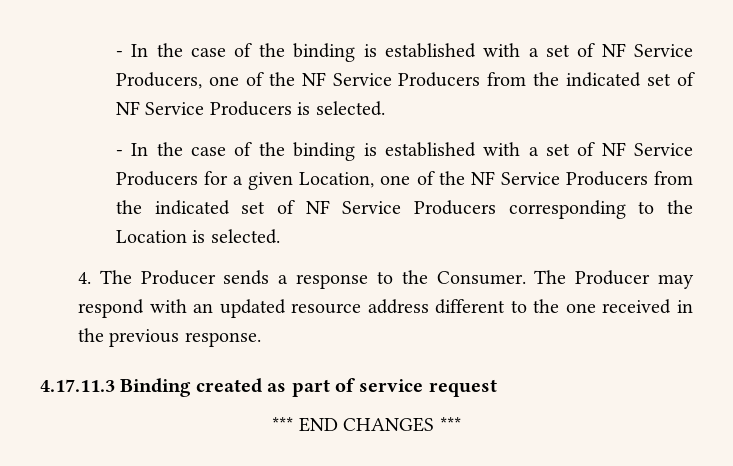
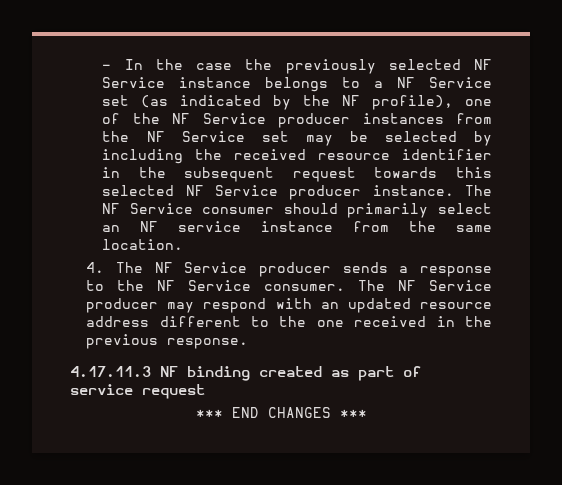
- - In the case of the binding is established with a set of NF Service Producers, one of the NF Service Producers from the indicated set of NF Service Producers is selected.
- - In the case of the binding is established with a set of NF Service Producers for a given Location, one of the NF Service Producers from the indicated set of NF Service Producers corresponding to the Location is selected.
+ - In the case the previously selected NF Service instance belongs to a NF Service set (as indicated by the NF profile), one of the NF Service producer instances from the NF Service set may be selected by including the received resource identifier in the subsequent request towards this selected NF Service producer instance. The NF Service consumer should primarily select an NF service instance from the same location.
- 4. The Producer sends a response to the Consumer. The Producer may respond with an updated resource address different to the one received in the previous response.
+ 4. The NF Service producer sends a response to the NF Service consumer. The NF Service producer may respond with an updated resource address different to the one received in the previous response.
- 4.17.11.3 Binding created as part of service request
+ 4.17.11.3 NF binding created as part of service request

